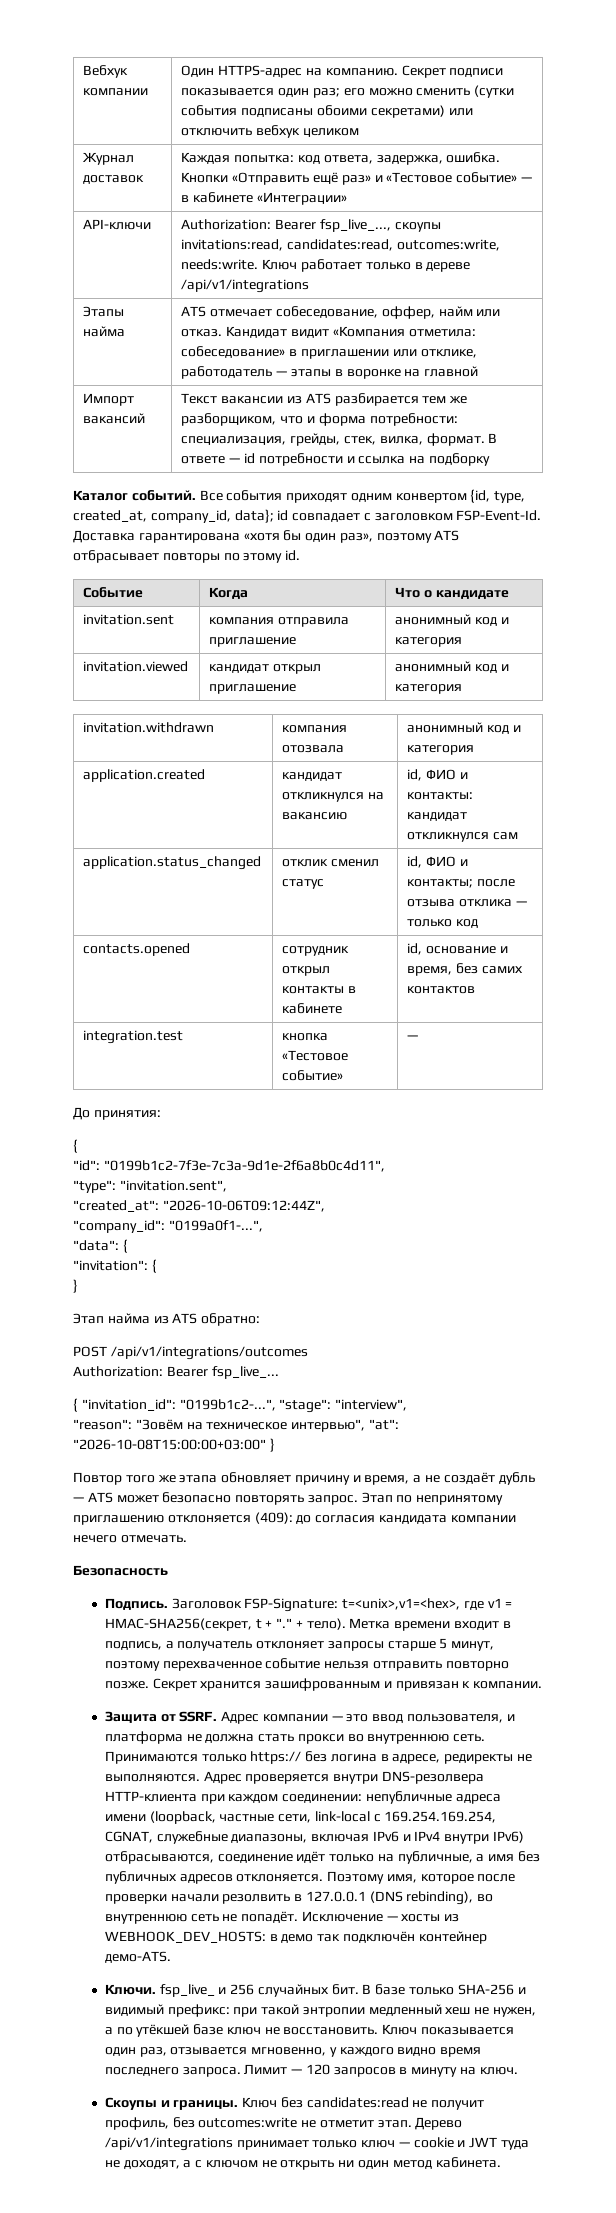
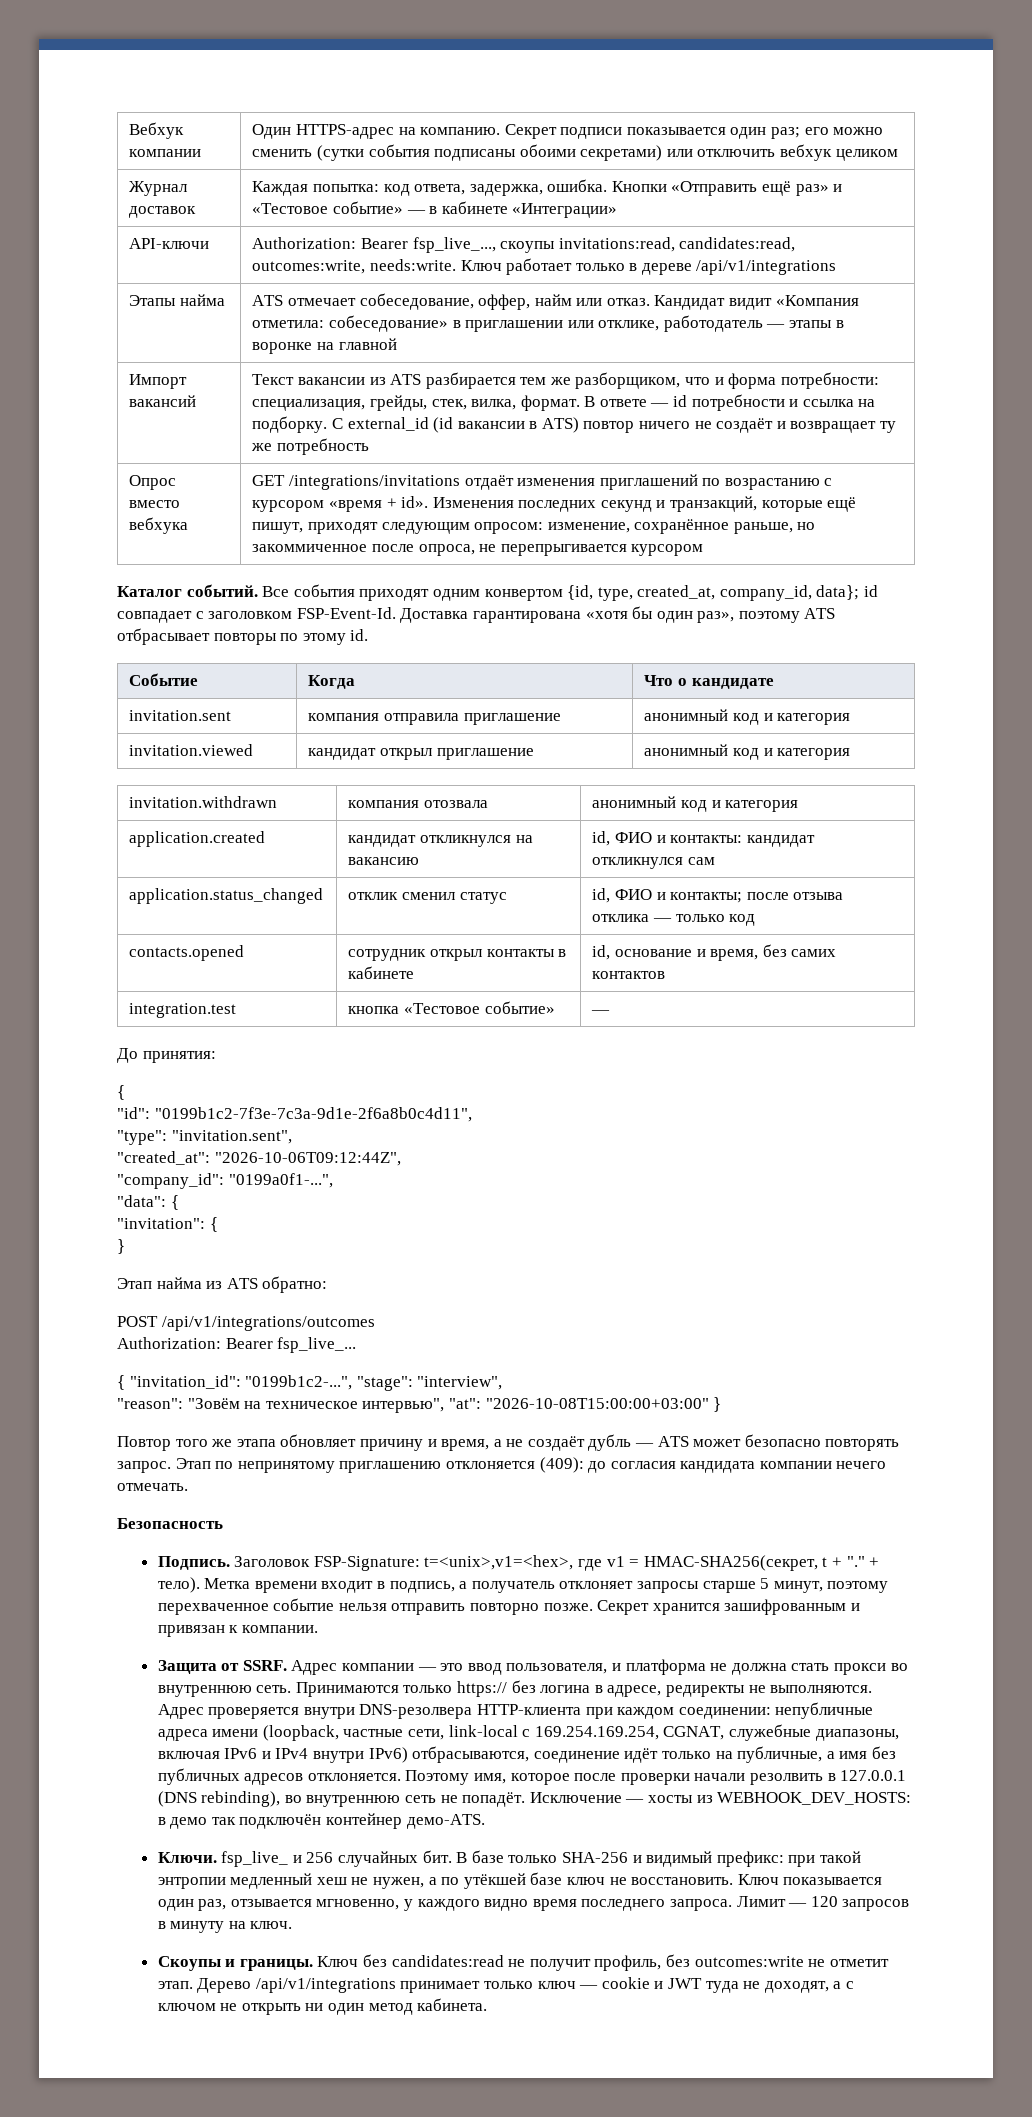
- В ответе — id потребности и ссылка на подборку
+ В ответе — id потребности и ссылка на подборку. С external_id (id вакансии в ATS) повтор ничего не создаёт и возвращает ту же потребность
+ Опрос вместо вебхука | GET /integrations/invitations отдаёт изменения приглашений по возрастанию с курсором «время + id». Изменения последних секунд и транзакций, которые ещё пишут, приходят следующим опросом: изменение, сохранённое раньше, но закоммиченное после опроса, не перепрыгивается курсором

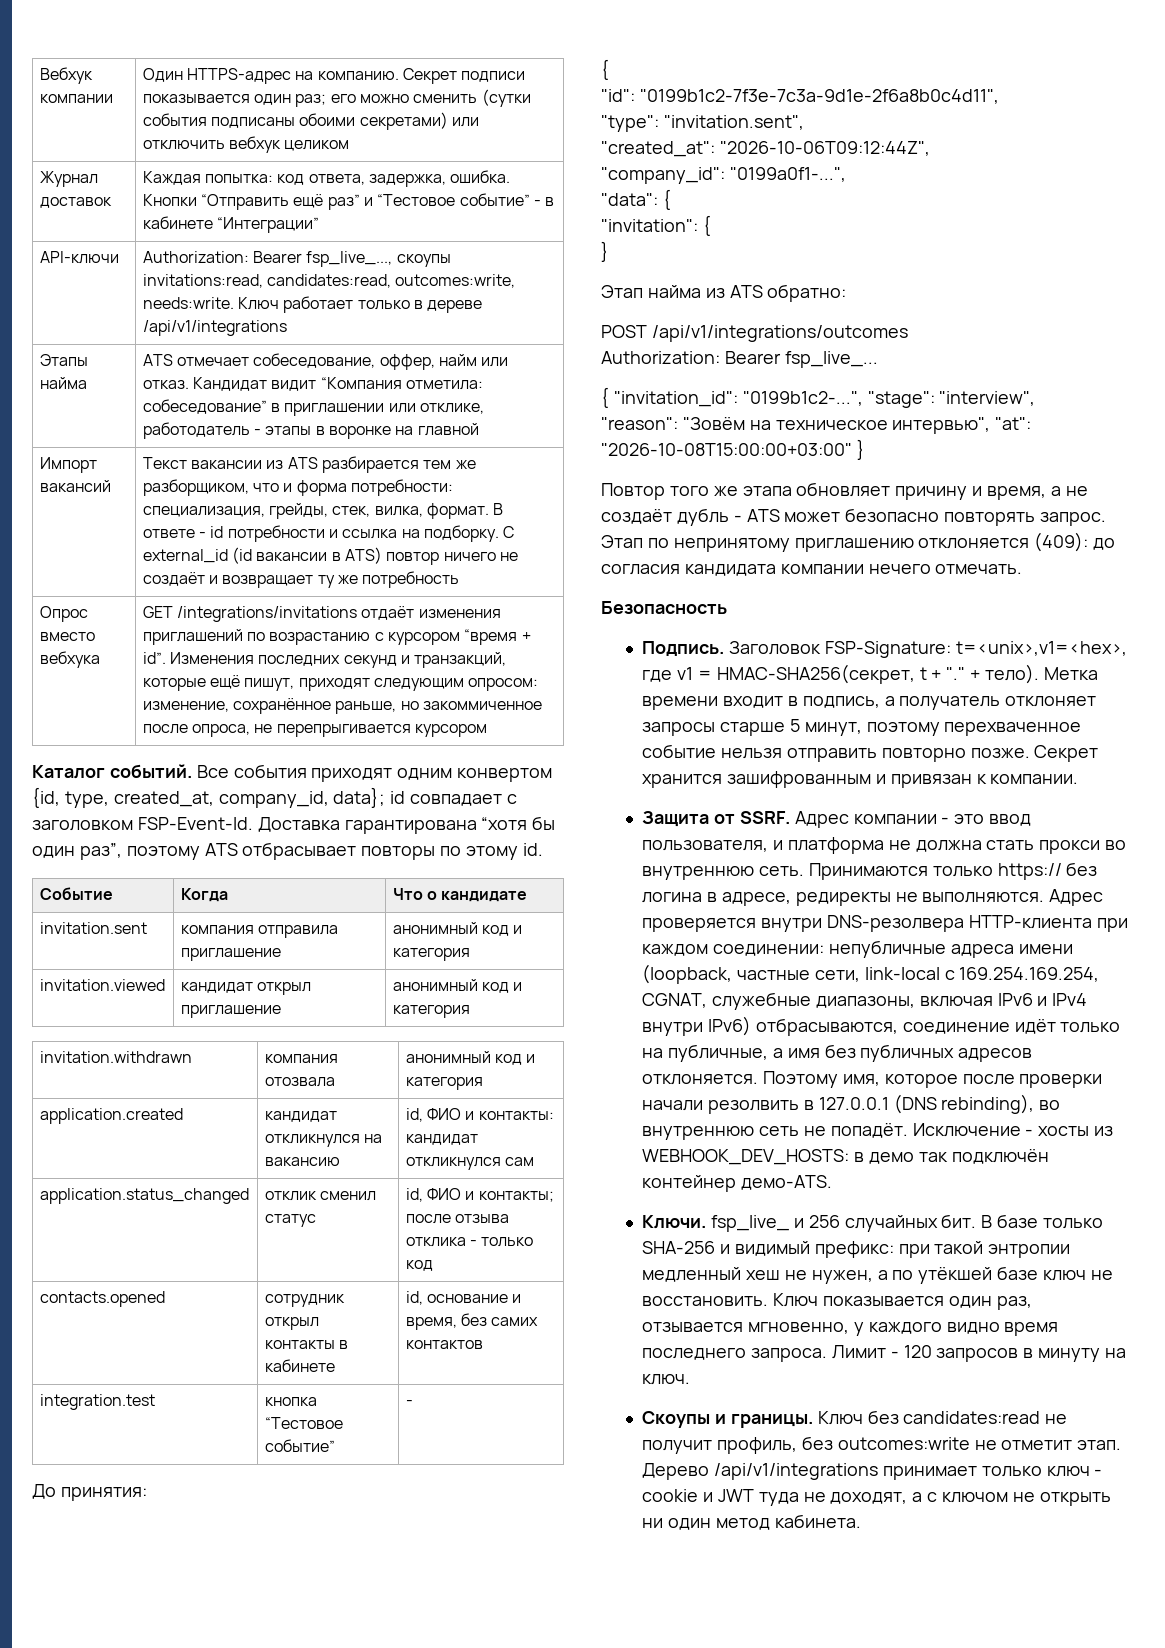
- Журнал доставок | Каждая попытка: код ответа, задержка, ошибка. Кнопки «Отправить ещё раз» и «Тестовое событие» — в кабинете «Интеграции»
+ Журнал доставок | Каждая попытка: код ответа, задержка, ошибка. Кнопки “Отправить ещё раз” и “Тестовое событие” - в кабинете “Интеграции”
- Этапы найма | ATS отмечает собеседование, оффер, найм или отказ. Кандидат видит «Компания отметила: собеседование» в приглашении или отклике, работодатель — этапы в воронке на главной
+ Этапы найма | ATS отмечает собеседование, оффер, найм или отказ. Кандидат видит “Компания отметила: собеседование” в приглашении или отклике, работодатель - этапы в воронке на главной
- В ответе — id потребности и ссылка на подборку.
+ В ответе - id потребности и ссылка на подборку.
- Опрос вместо вебхука | GET /integrations/invitations отдаёт изменения приглашений по возрастанию с курсором «время + id». Изменения последних секунд и транзакций, которые ещё пишут, приходят следующим опросом: изменение, сохранённое раньше, но закоммиченное после опроса, не перепрыгивается курсором
+ Опрос вместо вебхука | GET /integrations/invitations отдаёт изменения приглашений по возрастанию с курсором “время + id”. Изменения последних секунд и транзакций, которые ещё пишут, приходят следующим опросом: изменение, сохранённое раньше, но закоммиченное после опроса, не перепрыгивается курсором
- Доставка гарантирована «хотя бы один раз», поэтому ATS отбрасывает повторы по этому id.
+ Доставка гарантирована “хотя бы один раз”, поэтому ATS отбрасывает повторы по этому id.
- application.status_changed | отклик сменил статус | id, ФИО и контакты; после отзыва отклика — только код
+ application.status_changed | отклик сменил статус | id, ФИО и контакты; после отзыва отклика - только код
- integration.test | кнопка «Тестовое событие» | —
+ integration.test | кнопка “Тестовое событие” | -
- Повтор того же этапа обновляет причину и время, а не создаёт дубль — ATS может безопасно повторять запрос.
+ Повтор того же этапа обновляет причину и время, а не создаёт дубль - ATS может безопасно повторять запрос.
- Адрес компании — это ввод пользователя, и платформа не должна стать прокси во внутреннюю сеть.
+ Адрес компании - это ввод пользователя, и платформа не должна стать прокси во внутреннюю сеть.
- Исключение — хосты из WEBHOOK_DEV_HOSTS: в демо так подключён контейнер демо-ATS.
+ Исключение - хосты из WEBHOOK_DEV_HOSTS: в демо так подключён контейнер демо-ATS.
- Лимит — 120 запросов в минуту на ключ.
+ Лимит - 120 запросов в минуту на ключ.
- Дерево /api/v1/integrations принимает только ключ — cookie и JWT туда не доходят, а с ключом не открыть ни один метод кабинета.
+ Дерево /api/v1/integrations принимает только ключ - cookie и JWT туда не доходят, а с ключом не открыть ни один метод кабинета.

